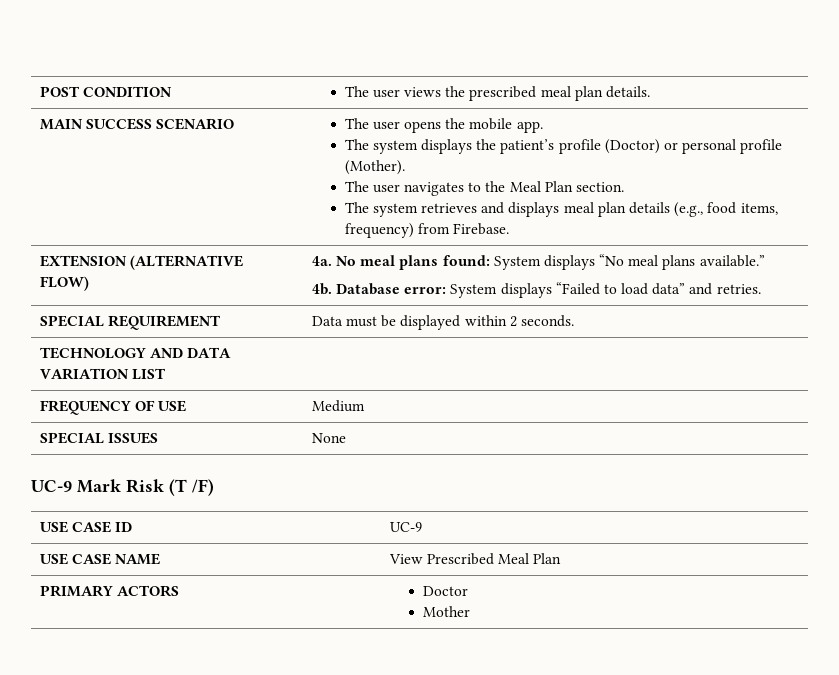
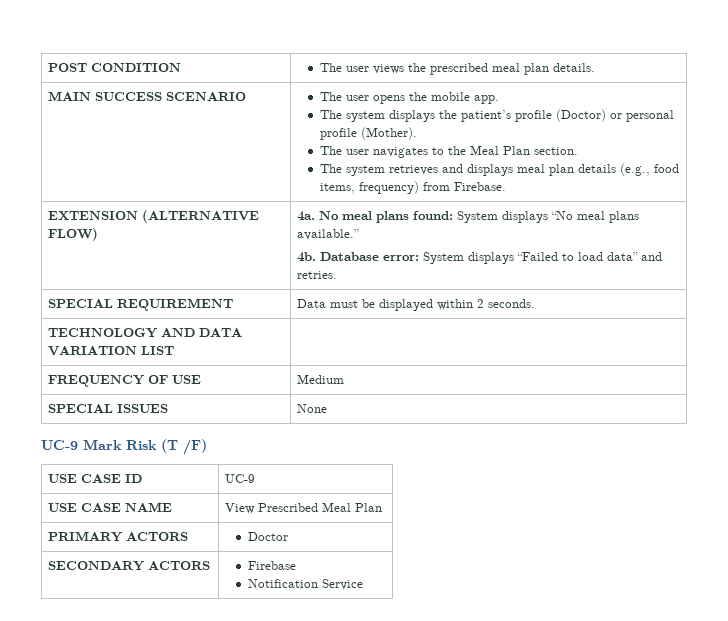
  PRIMARY ACTORS | Doctor
- Mother
+ SECONDARY ACTORS | Firebase
+ Notification Service

